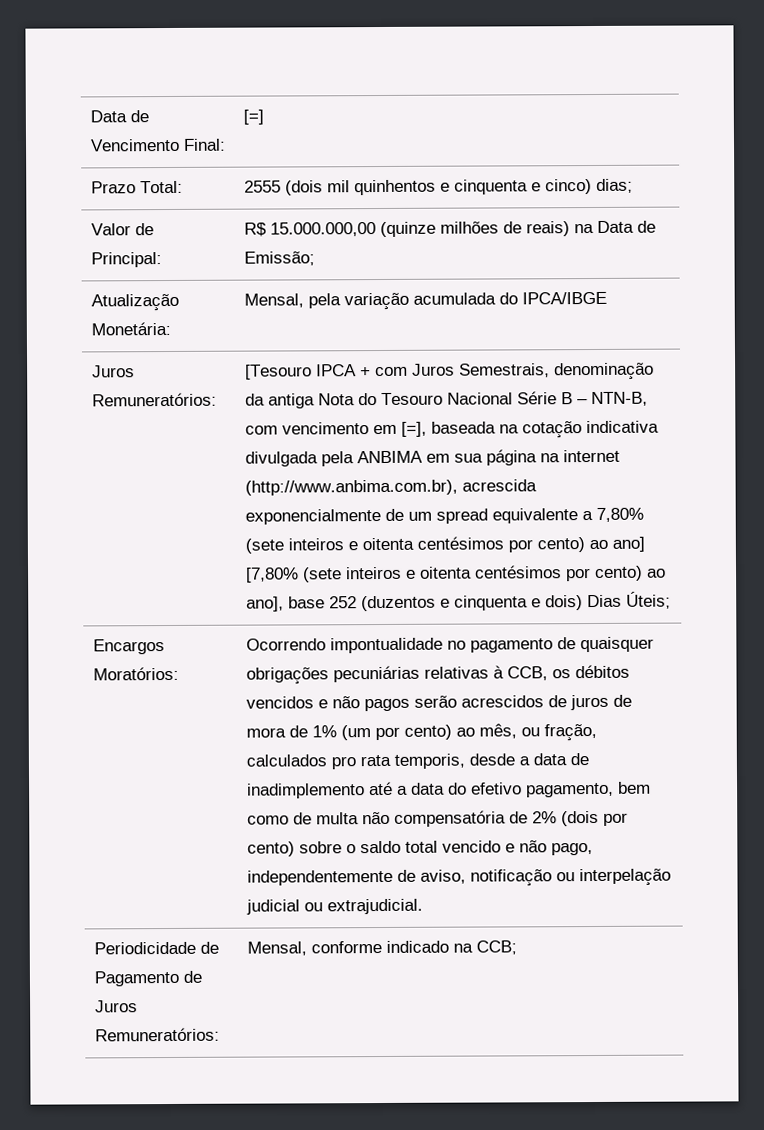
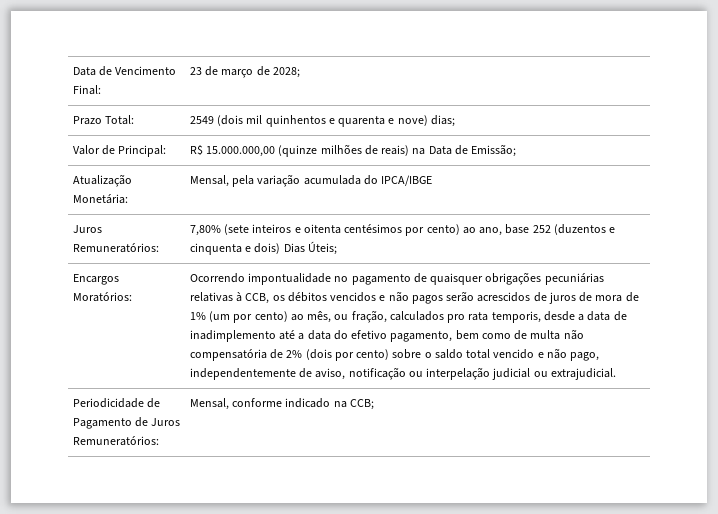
- Data de Vencimento Final: | [=]
+ Data de Vencimento Final: | 23 de março de 2028;
- Prazo Total: | 2555 (dois mil quinhentos e cinquenta e cinco) dias;
+ Prazo Total: | 2549 (dois mil quinhentos e quarenta e nove) dias;
- [Tesouro IPCA + com Juros Semestrais, denominação da antiga Nota do Tesouro Nacional Série B – NTN-B, com vencimento em [=], baseada na cotação indicativa divulgada pela ANBIMA em sua página na internet (http://www.anbima.com.br), acrescida exponencialmente de um spread equivalente a 7,80% (sete inteiros e oitenta centésimos por cento) ao ano] [7,80% (sete inteiros e oitenta centésimos por cento) ao ano], base 252 (duzentos e cinquenta e dois) Dias Úteis;
+ 7,80% (sete inteiros e oitenta centésimos por cento) ao ano, base 252 (duzentos e cinquenta e dois) Dias Úteis;

